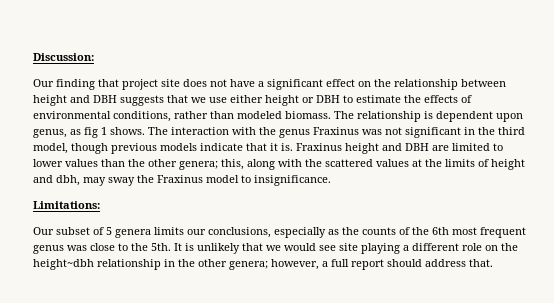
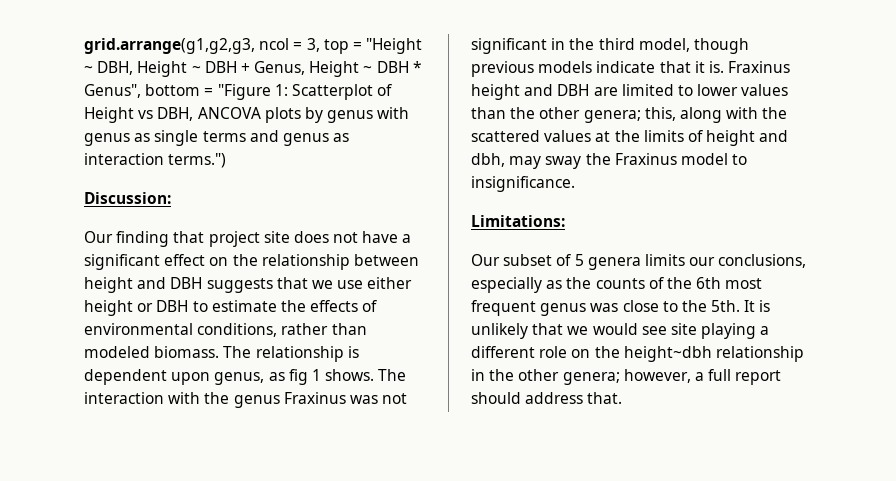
+ grid.arrange(g1,g2,g3, ncol = 3, top = "Height ~ DBH, Height ~ DBH + Genus, Height ~ DBH * Genus", bottom = "Figure 1: Scatterplot of Height vs DBH, ANCOVA plots by genus with genus as single terms and genus as interaction terms.")

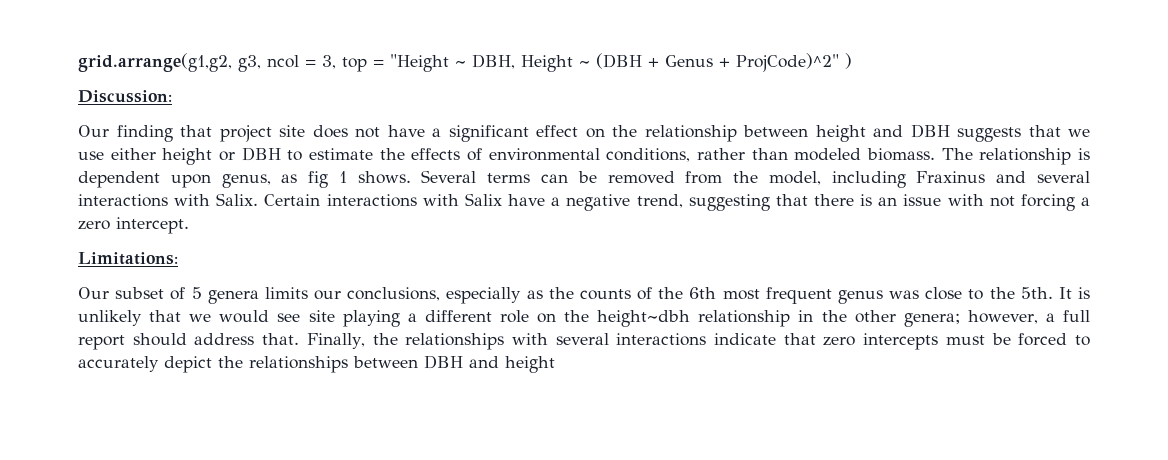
- grid.arrange(g1,g2,g3, ncol = 3, top = "Height ~ DBH, Height ~ DBH + Genus, Height ~ DBH * Genus", bottom = "Figure 1: Scatterplot of Height vs DBH, ANCOVA plots by genus with genus as single terms and genus as interaction terms.")
+ grid.arrange(g1,g2, g3, ncol = 3, top = "Height ~ DBH, Height ~ (DBH + Genus + ProjCode)^2" )
- The interaction with the genus Fraxinus was not significant in the third model, though previous models indicate that it is. Fraxinus height and DBH are limited to lower values than the other genera; this, along with the scattered values at the limits of height and dbh, may sway the Fraxinus model to insignificance.
+ Several terms can be removed from the model, including Fraxinus and several interactions with Salix. Certain interactions with Salix have a negative trend, suggesting that there is an issue with not forcing a zero intercept.
+ Finally, the relationships with several interactions indicate that zero intercepts must be forced to accurately depict the relationships between DBH and height

